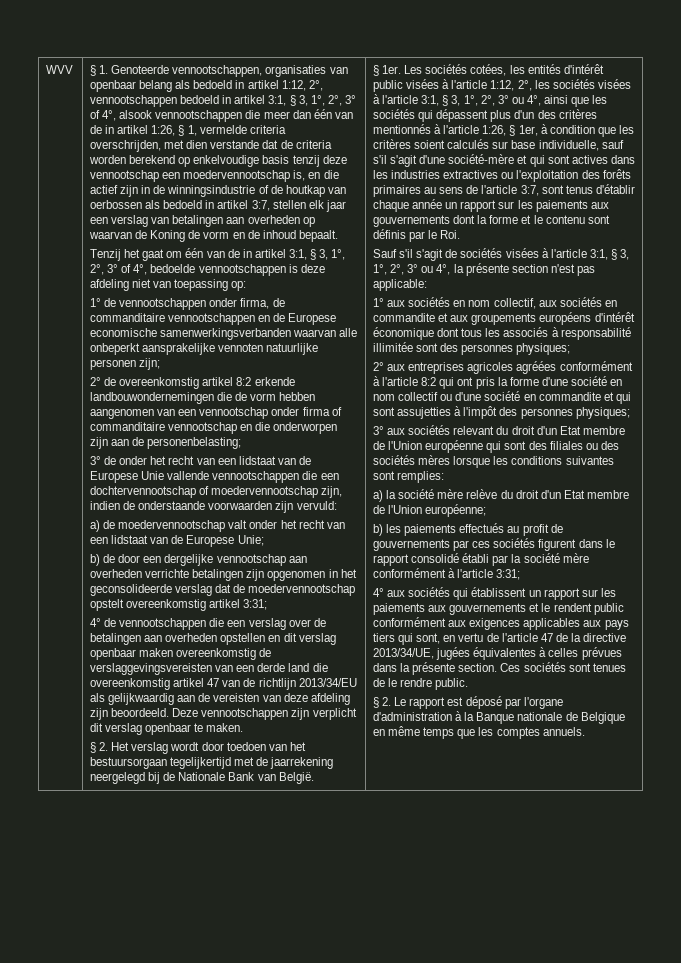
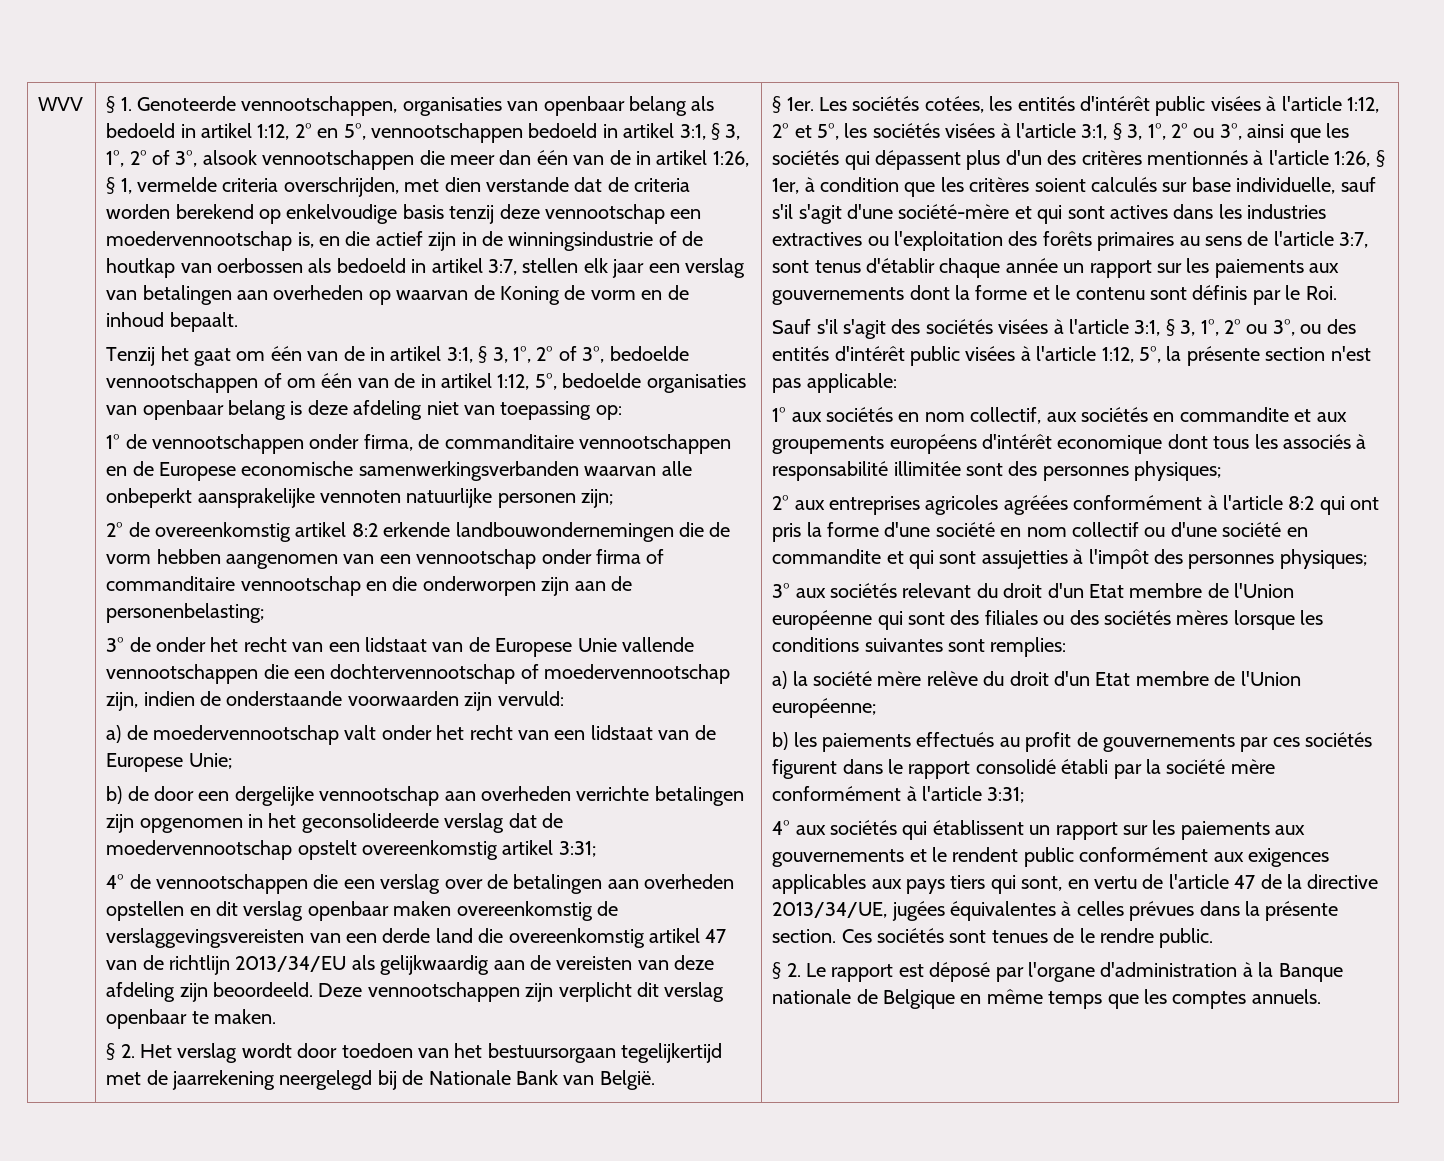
- § 1. Genoteerde vennootschappen, organisaties van openbaar belang als bedoeld in artikel 1:12, 2°, vennootschappen bedoeld in artikel 3:1, § 3, 1°, 2°, 3° of 4°, alsook vennootschappen die meer dan één van de in artikel 1:26, § 1, vermelde criteria overschrijden, met dien verstande dat de criteria worden berekend op enkelvoudige basis tenzij deze vennootschap een moedervennootschap is, en die actief zijn in de winningsindustrie of de houtkap van oerbossen als bedoeld in artikel 3:7, stellen elk jaar een verslag van betalingen aan overheden op waarvan de Koning de vorm en de inhoud bepaalt.
+ § 1. Genoteerde vennootschappen, organisaties van openbaar belang als bedoeld in artikel 1:12, 2° en 5°, vennootschappen bedoeld in artikel 3:1, § 3, 1°, 2° of 3°, alsook vennootschappen die meer dan één van de in artikel 1:26, § 1, vermelde criteria overschrijden, met dien verstande dat de criteria worden berekend op enkelvoudige basis tenzij deze vennootschap een moedervennootschap is, en die actief zijn in de winningsindustrie of de houtkap van oerbossen als bedoeld in artikel 3:7, stellen elk jaar een verslag van betalingen aan overheden op waarvan de Koning de vorm en de inhoud bepaalt.
- Tenzij het gaat om één van de in artikel 3:1, § 3, 1°, 2°, 3° of 4°, bedoelde vennootschappen is deze afdeling niet van toepassing op:
+ Tenzij het gaat om één van de in artikel 3:1, § 3, 1°, 2° of 3°, bedoelde vennootschappen of om één van de in artikel 1:12, 5°, bedoelde organisaties van openbaar belang is deze afdeling niet van toepassing op:
- Les sociétés cotées, les entités d'intérêt public visées à l'article 1:12, 2°, les sociétés visées à l'article 3:1, § 3, 1°, 2°, 3° ou 4°, ainsi que les sociétés qui dépassent plus d'un des critères mentionnés à l'article 1:26, § 1er, à condition que les critères soient calculés sur base individuelle, sauf s'il s'agit d'une société-mère et qui sont actives dans les industries extractives ou l'exploitation des forêts primaires au sens de l'article 3:7, sont tenus d'établir chaque année un rapport sur les paiements aux gouvernements dont la forme et le contenu sont définis par le Roi.
+ Les sociétés cotées, les entités d'intérêt public visées à l'article 1:12, 2° et 5°, les sociétés visées à l'article 3:1, § 3, 1°, 2° ou 3°, ainsi que les sociétés qui dépassent plus d'un des critères mentionnés à l'article 1:26, § 1er, à condition que les critères soient calculés sur base individuelle, sauf s'il s'agit d'une société-mère et qui sont actives dans les industries extractives ou l'exploitation des forêts primaires au sens de l'article 3:7, sont tenus d'établir chaque année un rapport sur les paiements aux gouvernements dont la forme et le contenu sont définis par le Roi.
- Sauf s'il s'agit de sociétés visées à l'article 3:1, § 3, 1°, 2°, 3° ou 4°, la présente section n'est pas applicable:
+ Sauf s'il s'agit des sociétés visées à l'article 3:1, § 3, 1°, 2° ou 3°, ou des entités d'intérêt public visées à l'article 1:12, 5°, la présente section n'est pas applicable:
- 1° aux sociétés en nom collectif, aux sociétés en commandite et aux groupements européens d'intérêt économique dont tous les associés à responsabilité illimitée sont des personnes physiques;
+ 1° aux sociétés en nom collectif, aux sociétés en commandite et aux groupements européens d'intérêt economique dont tous les associés à responsabilité illimitée sont des personnes physiques;

